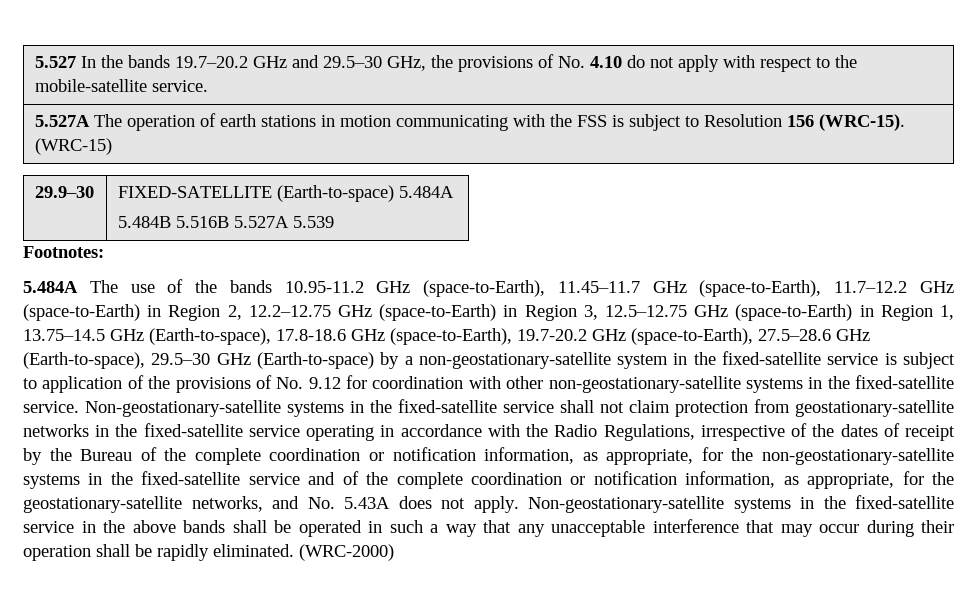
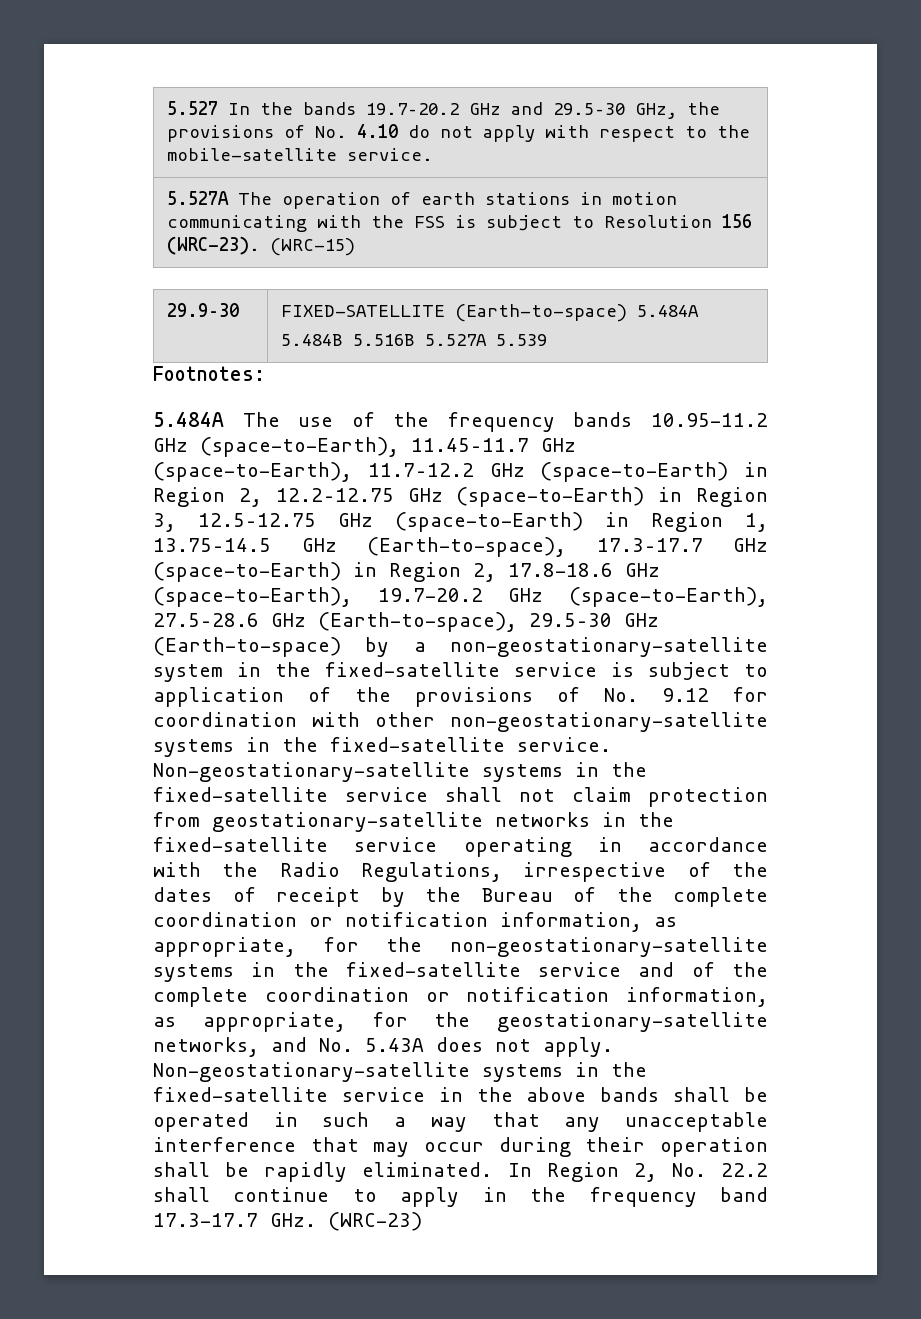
- 5.527A The operation of earth stations in motion communicating with the FSS is subject to Resolution 156 (WRC-15). (WRC-15)
+ 5.527A The operation of earth stations in motion communicating with the FSS is subject to Resolution 156 (WRC-23). (WRC-15)
- 5.484A The use of the bands 10.95-11.2 GHz (space-to-Earth), 11.45–11.7 GHz (space-to-Earth), 11.7–12.2 GHz (space-to-Earth) in Region 2, 12.2–12.75 GHz (space-to-Earth) in Region 3, 12.5–12.75 GHz (space-to-Earth) in Region 1, 13.75–14.5 GHz (Earth-to-space), 17.8-18.6 GHz (space-to-Earth), 19.7-20.2 GHz (space-to-Earth), 27.5–28.6 GHz (Earth-to-space), 29.5–30 GHz (Earth-to-space) by a non-geostationary-satellite system in the fixed-satellite service is subject to application of the provisions of No. 9.12 for coordination with other non-geostationary-satellite systems in the fixed-satellite service.
+ 5.484A The use of the frequency bands 10.95-11.2 GHz (space-to-Earth), 11.45–11.7 GHz (space-to-Earth), 11.7–12.2 GHz (space-to-Earth) in Region 2, 12.2–12.75 GHz (space-to-Earth) in Region 3, 12.5–12.75 GHz (space-to-Earth) in Region 1, 13.75–14.5 GHz (Earth-to-space), 17.3–17.7 GHz (space-to-Earth) in Region 2, 17.8-18.6 GHz (space-to-Earth), 19.7-20.2 GHz (space-to-Earth), 27.5–28.6 GHz (Earth-to-space), 29.5–30 GHz (Earth-to-space) by a non-geostationary-satellite system in the fixed-satellite service is subject to application of the provisions of No. 9.12 for coordination with other non-geostationary-satellite systems in the fixed-satellite service.
- (WRC-2000)
+ In Region 2, No. 22.2 shall continue to apply in the frequency band 17.3-17.7 GHz. (WRC-23)

